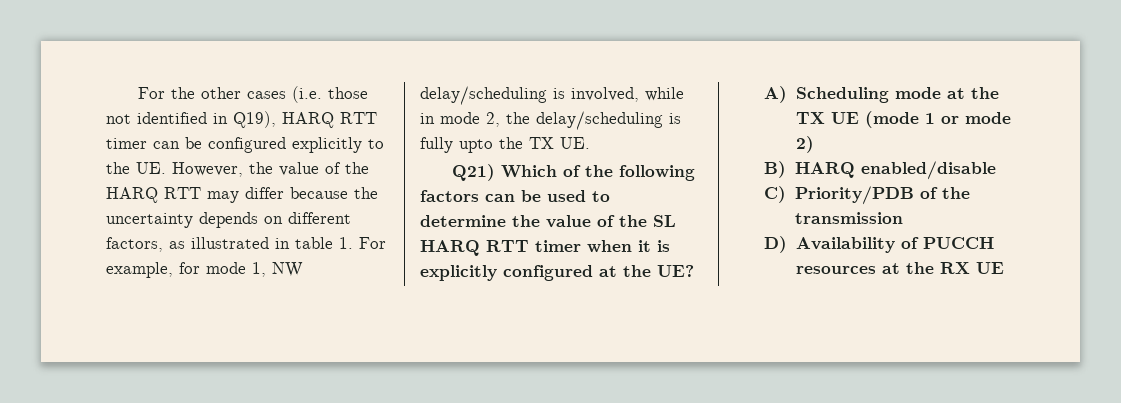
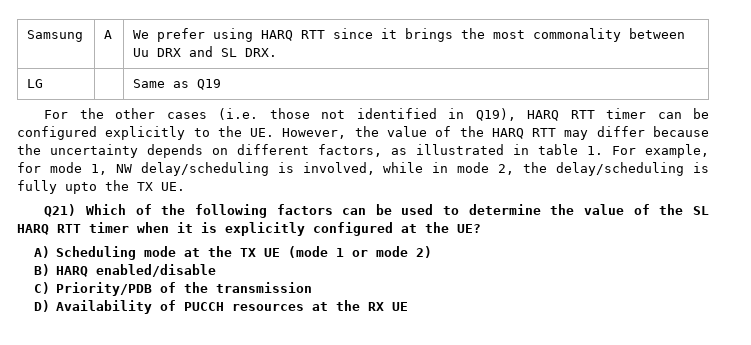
+ Samsung | A | We prefer using HARQ RTT since it brings the most commonality between Uu DRX and SL DRX.
+ LG | | Same as Q19

